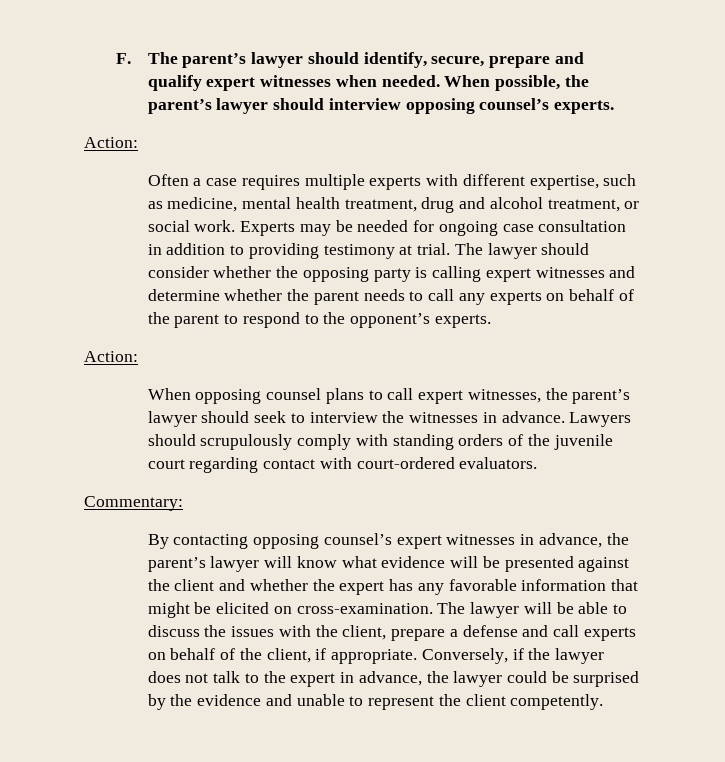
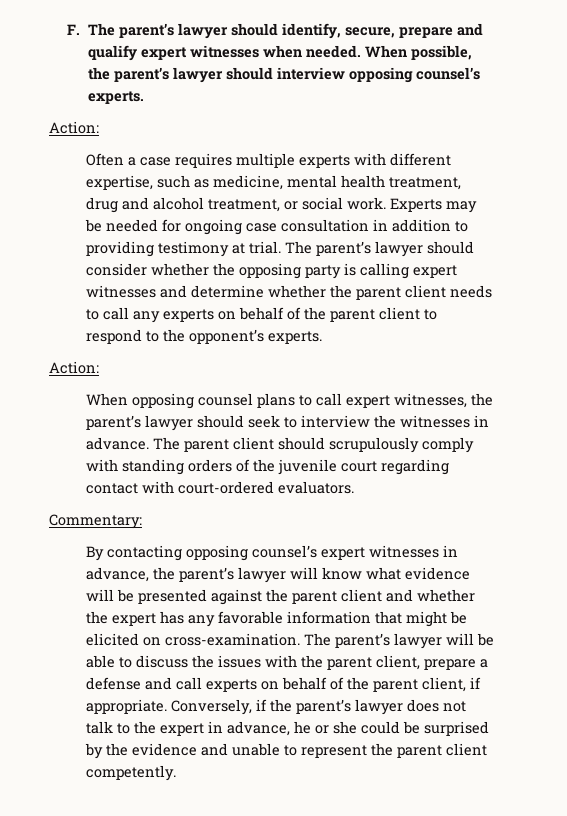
- The lawyer should consider whether the opposing party is calling expert witnesses and determine whether the parent needs to call any experts on behalf of the parent to respond to the opponent’s experts.
+ The parent’s lawyer should consider whether the opposing party is calling expert witnesses and determine whether the parent client needs to call any experts on behalf of the parent client to respond to the opponent’s experts.
- Lawyers should scrupulously comply with standing orders of the juvenile court regarding contact with court-ordered evaluators.
+ The parent client should scrupulously comply with standing orders of the juvenile court regarding contact with court-ordered evaluators.
- By contacting opposing counsel’s expert witnesses in advance, the parent’s lawyer will know what evidence will be presented against the client and whether the expert has any favorable information that might be elicited on cross-examination.
+ By contacting opposing counsel’s expert witnesses in advance, the parent’s lawyer will know what evidence will be presented against the parent client and whether the expert has any favorable information that might be elicited on cross-examination.
- The lawyer will be able to discuss the issues with the client, prepare a defense and call experts on behalf of the client, if appropriate.
+ The parent’s lawyer will be able to discuss the issues with the parent client, prepare a defense and call experts on behalf of the parent client, if appropriate.
- Conversely, if the lawyer does not talk to the expert in advance, the lawyer could be surprised by the evidence and unable to represent the client competently.
+ Conversely, if the parent’s lawyer does not talk to the expert in advance, he or she could be surprised by the evidence and unable to represent the parent client competently.

